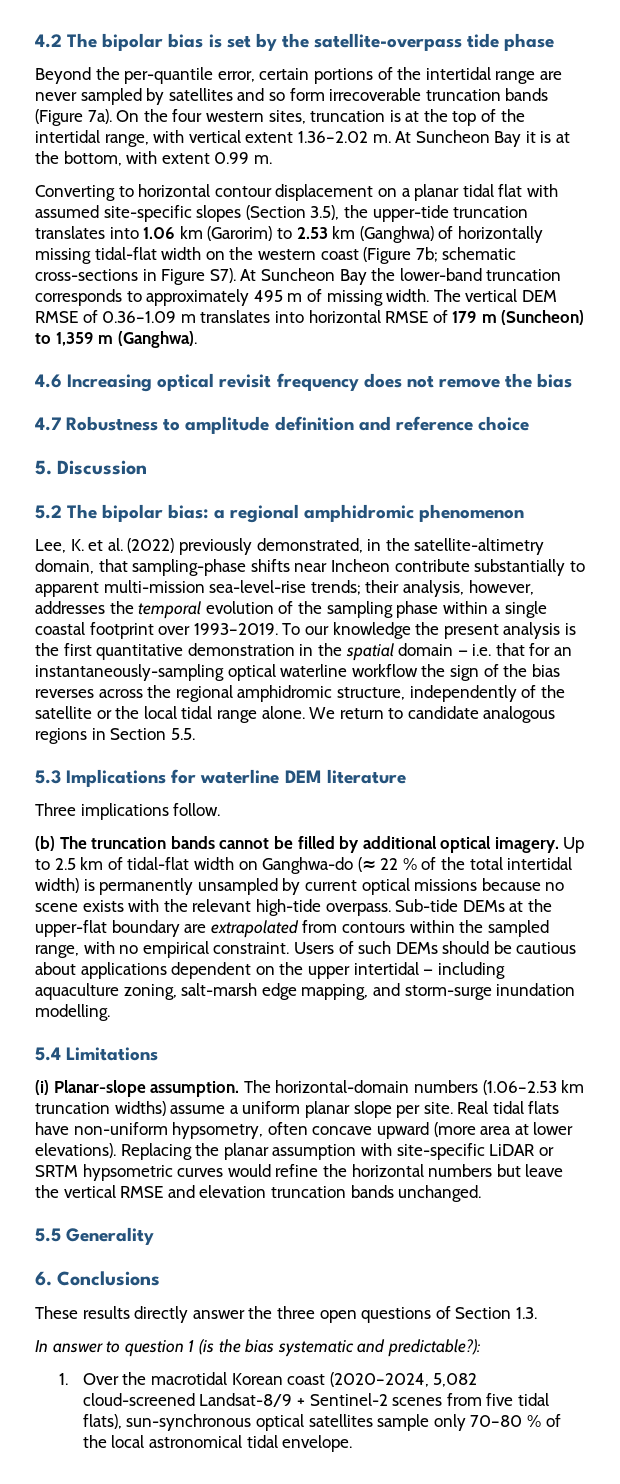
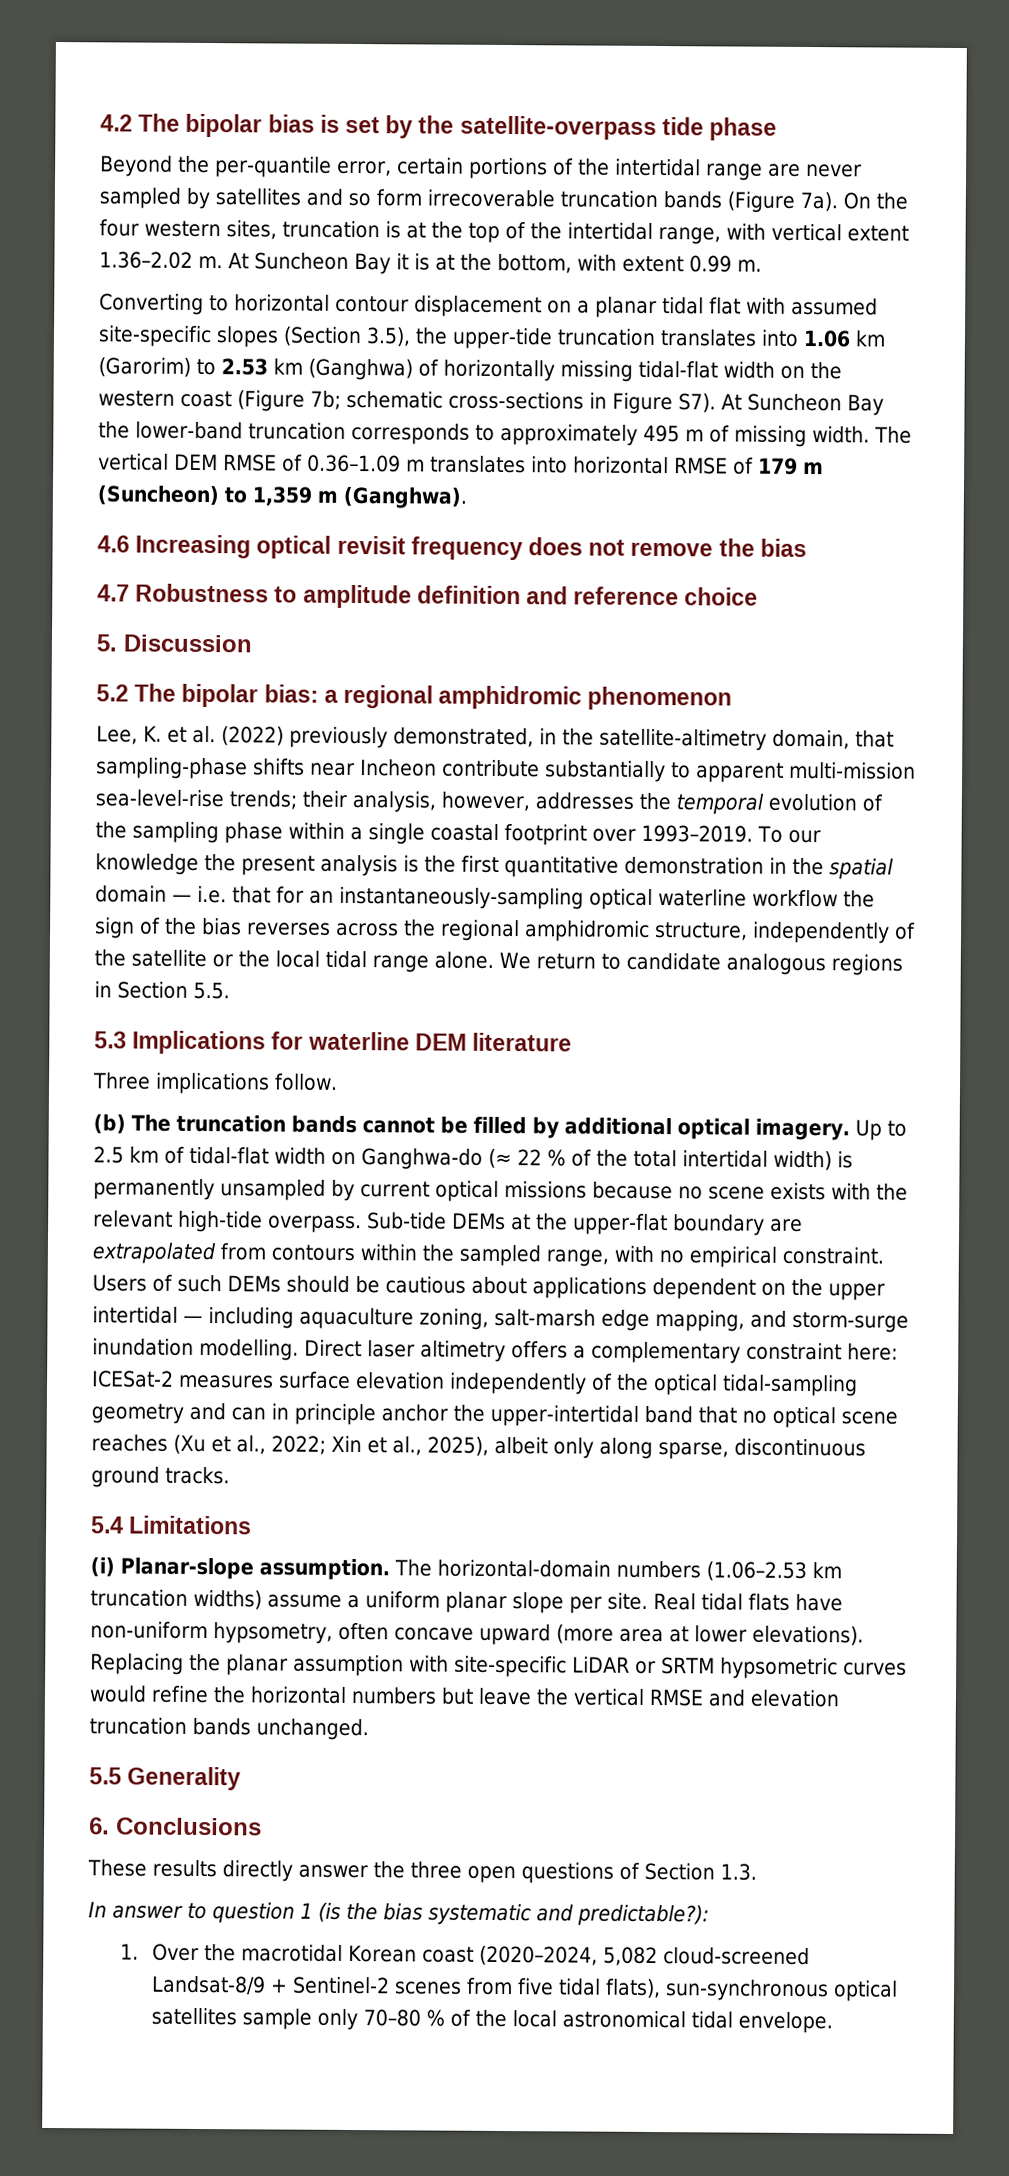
+ Direct laser altimetry offers a complementary constraint here: ICESat-2 measures surface elevation independently of the optical tidal-sampling geometry and can in principle anchor the upper-intertidal band that no optical scene reaches (Xu et al., 2022; Xin et al., 2025), albeit only along sparse, discontinuous ground tracks.

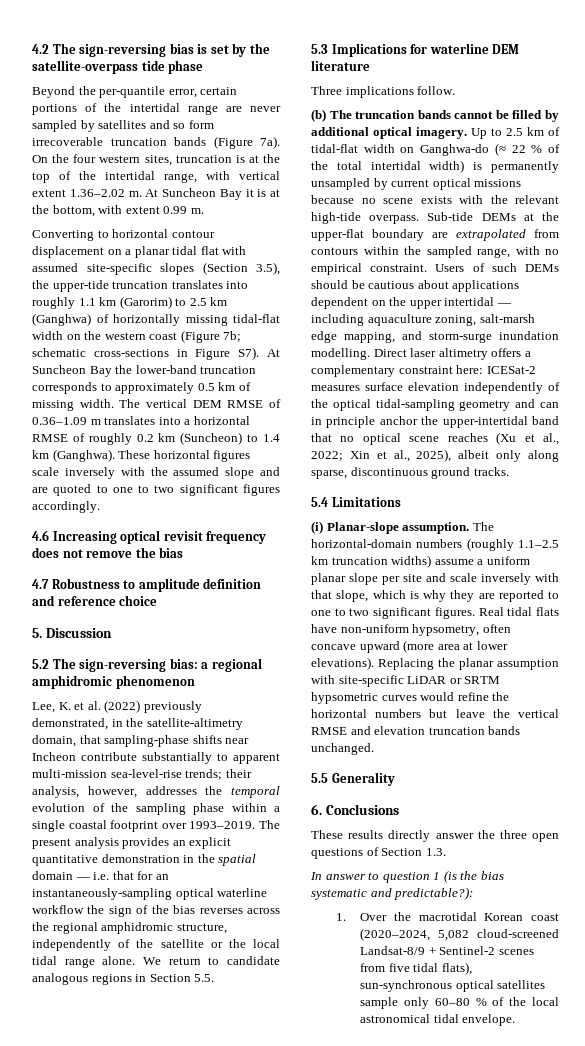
- 4.2 The bipolar bias is set by the satellite-overpass tide phase
+ 4.2 The sign-reversing bias is set by the satellite-overpass tide phase
- Converting to horizontal contour displacement on a planar tidal flat with assumed site-specific slopes (Section 3.5), the upper-tide truncation translates into 1.06 km (Garorim) to 2.53 km (Ganghwa) of horizontally missing tidal-flat width on the western coast (Figure 7b; schematic cross-sections in Figure S7). At Suncheon Bay the lower-band truncation corresponds to approximately 495 m of missing width.
+ Converting to horizontal contour displacement on a planar tidal flat with assumed site-specific slopes (Section 3.5), the upper-tide truncation translates into roughly 1.1 km (Garorim) to 2.5 km (Ganghwa) of horizontally missing tidal-flat width on the western coast (Figure 7b; schematic cross-sections in Figure S7). At Suncheon Bay the lower-band truncation corresponds to approximately 0.5 km of missing width.
- The vertical DEM RMSE of 0.36–1.09 m translates into horizontal RMSE of 179 m (Suncheon) to 1,359 m (Ganghwa).
+ The vertical DEM RMSE of 0.36–1.09 m translates into a horizontal RMSE of roughly 0.2 km (Suncheon) to 1.4 km (Ganghwa). These horizontal figures scale inversely with the assumed slope and are quoted to one to two significant figures accordingly.
- 5.2 The bipolar bias: a regional amphidromic phenomenon
+ 5.2 The sign-reversing bias: a regional amphidromic phenomenon
- To our knowledge the present analysis is the first quantitative demonstration in the spatial domain — i.e. that for an instantaneously-sampling optical waterline workflow the sign of the bias reverses across the regional amphidromic structure, independently of the satellite or the local tidal range alone.
+ The present analysis provides an explicit quantitative demonstration in the spatial domain — i.e. that for an instantaneously-sampling optical waterline workflow the sign of the bias reverses across the regional amphidromic structure, independently of the satellite or the local tidal range alone.
- The horizontal-domain numbers (1.06–2.53 km truncation widths) assume a uniform planar slope per site.
+ The horizontal-domain numbers (roughly 1.1–2.5 km truncation widths) assume a uniform planar slope per site and scale inversely with that slope, which is why they are reported to one to two significant figures.
- 1. Over the macrotidal Korean coast (2020–2024, 5,082 cloud-screened Landsat-8/9 + Sentinel-2 scenes from five tidal flats), sun-synchronous optical satellites sample only 70–80 % of the local astronomical tidal envelope.
+ 1. Over the macrotidal Korean coast (2020–2024, 5,082 cloud-screened Landsat-8/9 + Sentinel-2 scenes from five tidal flats), sun-synchronous optical satellites sample only 60–80 % of the local astronomical tidal envelope.

